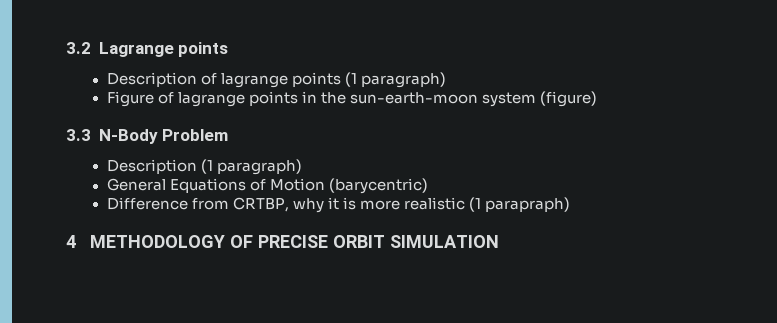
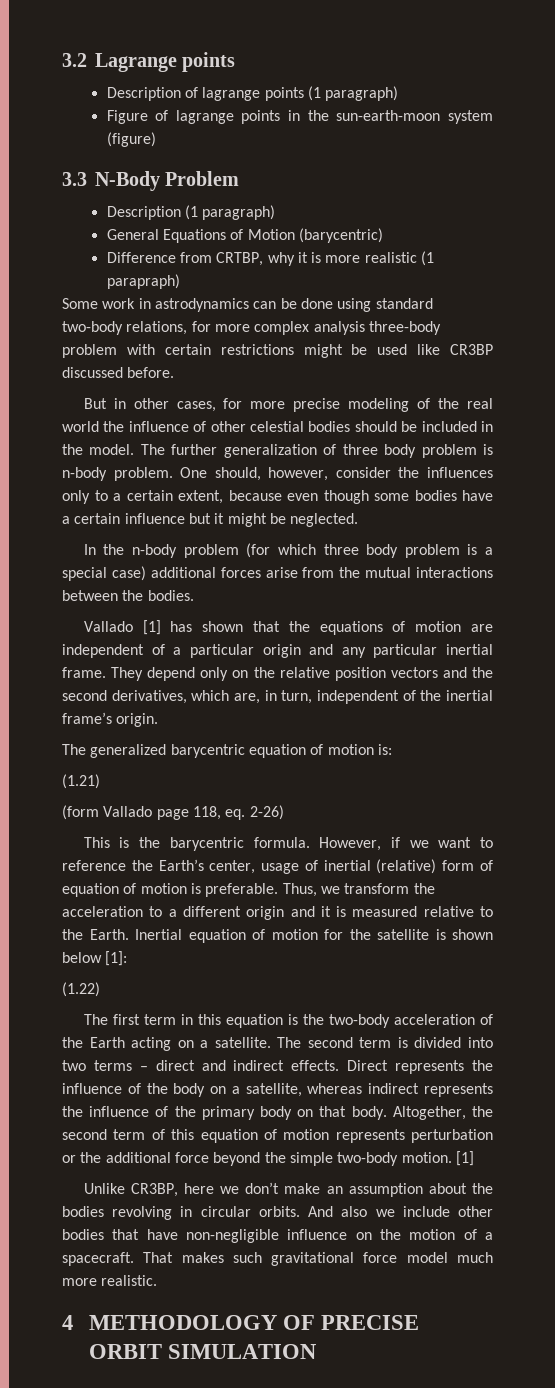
+ Some work in astrodynamics can be done using standard two-body relations, for more complex analysis three-body problem with certain restrictions might be used like CR3BP discussed before.
+ But in other cases, for more precise modeling of the real world the influence of other celestial bodies should be included in the model. The further generalization of three body problem is n-body problem. One should, however, consider the influences only to a certain extent, because even though some bodies have a certain influence but it might be neglected.
+ In the n-body problem (for which three body problem is a special case) additional forces arise from the mutual interactions between the bodies.
+ Vallado [1] has shown that the equations of motion are independent of a particular origin and any particular inertial frame. They depend only on the relative position vectors and the second derivatives, which are, in turn, independent of the inertial frame’s origin.
+ The generalized barycentric equation of motion is:
+ (1.21)
+ (form Vallado page 118, eq. 2-26)
+ This is the barycentric formula. However, if we want to reference the Earth’s center, usage of inertial (relative) form of equation of motion is preferable. Thus, we transform the acceleration to a different origin and it is measured relative to the Earth. Inertial equation of motion for the satellite is shown below [1]:
+ (1.22)
+ The first term in this equation is the two-body acceleration of the Earth acting on a satellite. The second term is divided into two terms – direct and indirect effects. Direct represents the influence of the body on a satellite, whereas indirect represents the influence of the primary body on that body. Altogether, the second term of this equation of motion represents perturbation or the additional force beyond the simple two-body motion. [1]
+ Unlike CR3BP, here we don’t make an assumption about the bodies revolving in circular orbits. And also we include other bodies that have non-negligible influence on the motion of a spacecraft. That makes such gravitational force model much more realistic.

